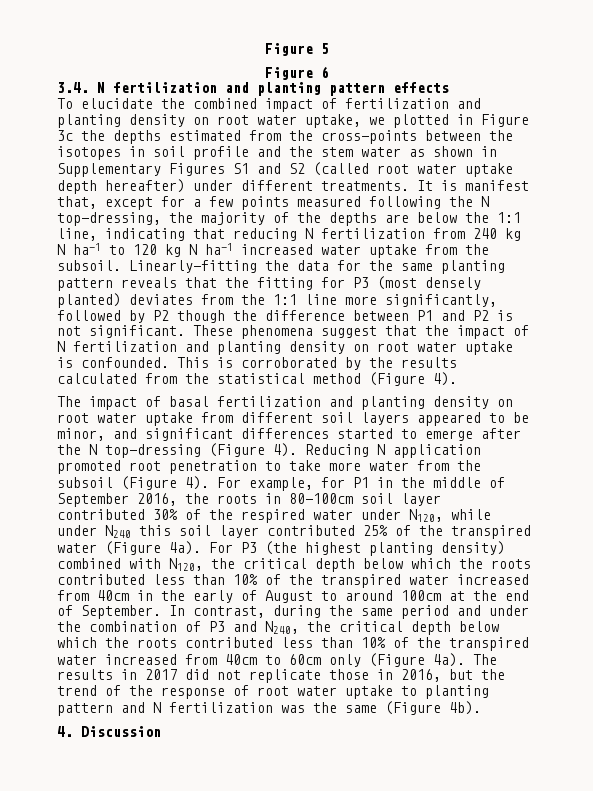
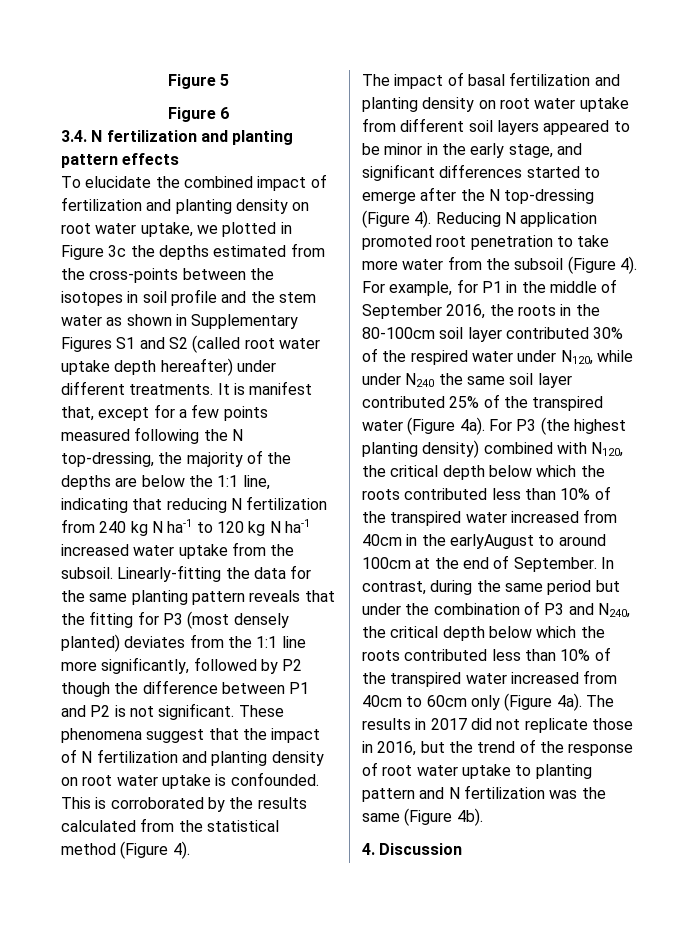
- The impact of basal fertilization and planting density on root water uptake from different soil layers appeared to be minor, and significant differences started to emerge after the N top-dressing (Figure 4).
+ The impact of basal fertilization and planting density on root water uptake from different soil layers appeared to be minor in the early stage, and significant differences started to emerge after the N top-dressing (Figure 4).
- For example, for P1 in the middle of September 2016, the roots in 80-100cm soil layer contributed 30% of the respired water under N120, while under N240 this soil layer contributed 25% of the transpired water (Figure 4a).
+ For example, for P1 in the middle of September 2016, the roots in the 80-100cm soil layer contributed 30% of the respired water under N120, while under N240 the same soil layer contributed 25% of the transpired water (Figure 4a).
- For P3 (the highest planting density) combined with N120, the critical depth below which the roots contributed less than 10% of the transpired water increased from 40cm in the early of August to around 100cm at the end of September.
+ For P3 (the highest planting density) combined with N120, the critical depth below which the roots contributed less than 10% of the transpired water increased from 40cm in the earlyAugust to around 100cm at the end of September.
- In contrast, during the same period and under the combination of P3 and N240, the critical depth below which the roots contributed less than 10% of the transpired water increased from 40cm to 60cm only (Figure 4a).
+ In contrast, during the same period but under the combination of P3 and N240, the critical depth below which the roots contributed less than 10% of the transpired water increased from 40cm to 60cm only (Figure 4a).

